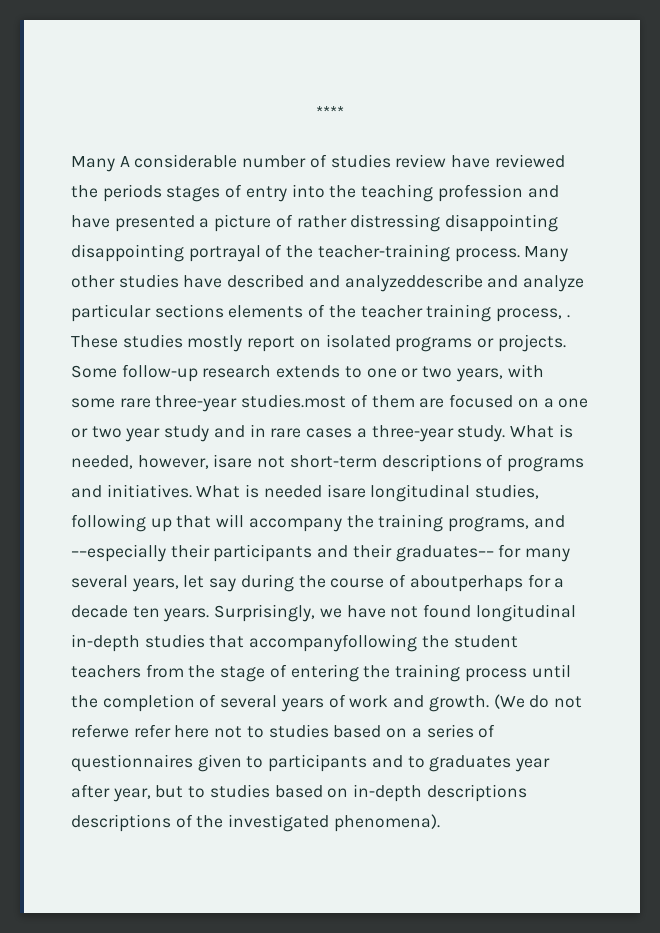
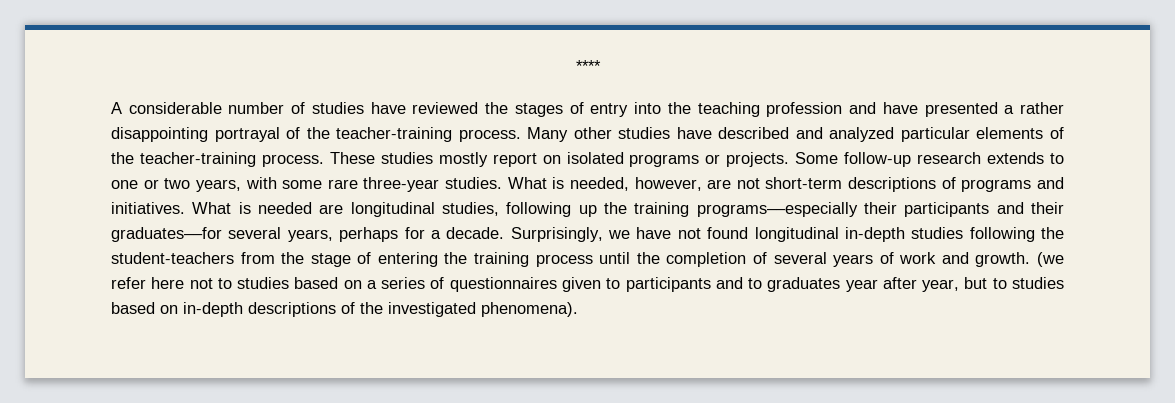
- Many A considerable number of studies review have reviewed the periods stages of entry into the teaching profession and have presented a picture of rather distressing disappointing disappointing portrayal of the teacher-training process.
+ A considerable number of studies have reviewed the stages of entry into the teaching profession and have presented a rather disappointing portrayal of the teacher-training process.
- Many other studies have described and analyzeddescribe and analyze particular sections elements of the teacher training process, .
+ Many other studies have described and analyzed particular elements of the teacher-training process.
- Some follow-up research extends to one or two years, with some rare three-year studies.most of them are focused on a one or two year study and in rare cases a three-year study.
+ Some follow-up research extends to one or two years, with some rare three-year studies.
- What is needed, however, isare not short-term descriptions of programs and initiatives.
+ What is needed, however, are not short-term descriptions of programs and initiatives.
- What is needed isare longitudinal studies, following up that will accompany the training programs, and ––especially their participants and their graduates–– for many several years, let say during the course of aboutperhaps for a decade ten years.
+ What is needed are longitudinal studies, following up the training programs––especially their participants and their graduates––for several years, perhaps for a decade.
- Surprisingly, we have not found longitudinal in-depth studies that accompanyfollowing the student teachers from the stage of entering the training process until the completion of several years of work and growth.
+ Surprisingly, we have not found longitudinal in-depth studies following the student-teachers from the stage of entering the training process until the completion of several years of work and growth.
- (We do not referwe refer here not to studies based on a series of questionnaires given to participants and to graduates year after year, but to studies based on in-depth descriptions descriptions of the investigated phenomena).
+ (we refer here not to studies based on a series of questionnaires given to participants and to graduates year after year, but to studies based on in-depth descriptions of the investigated phenomena).

